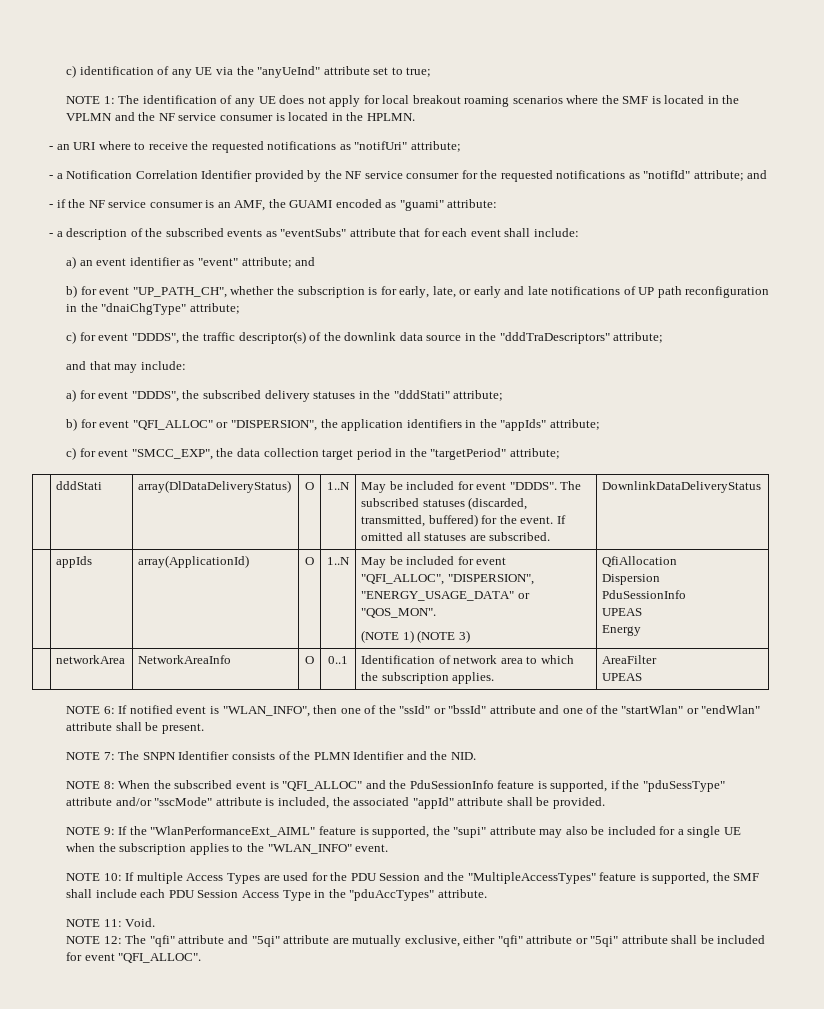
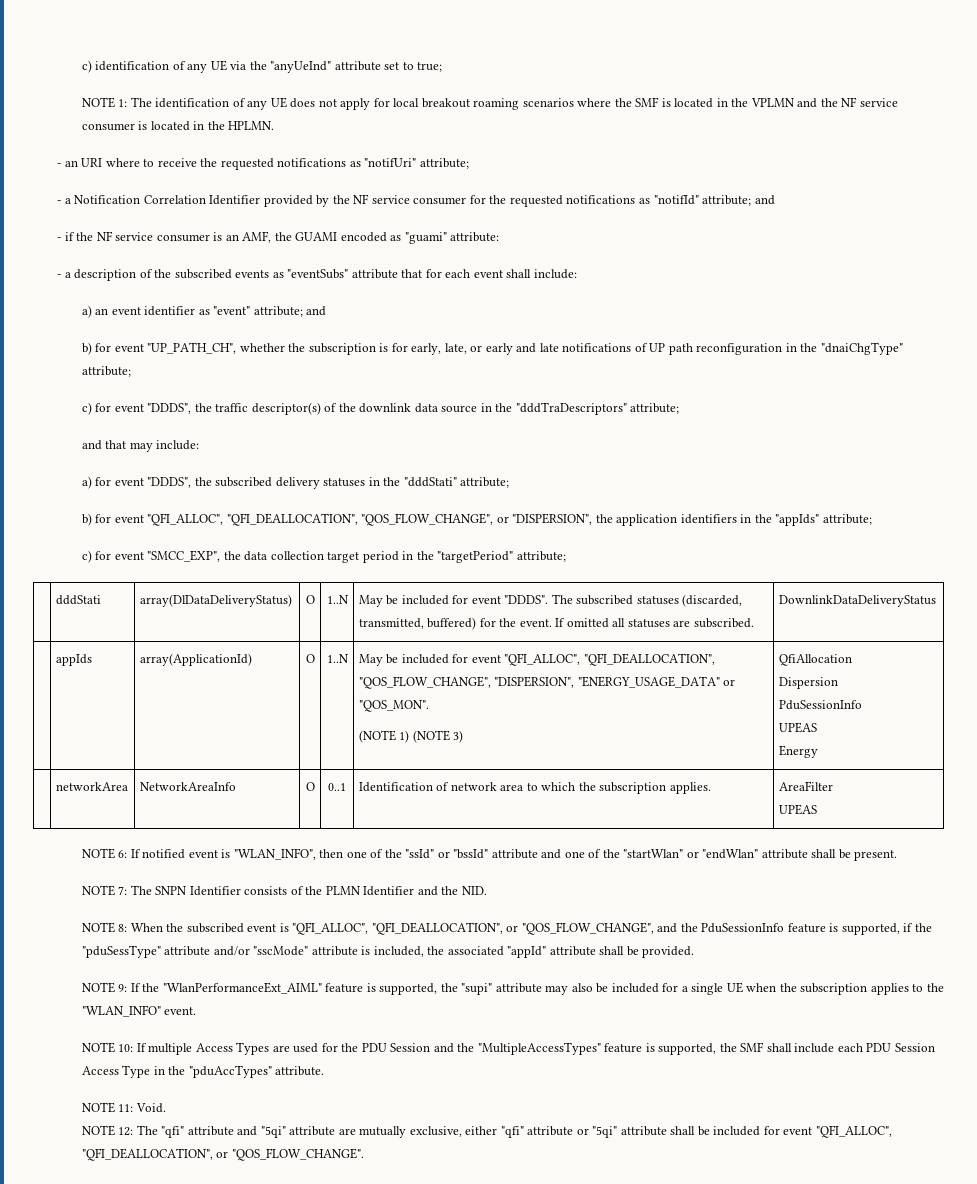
- b) for event "QFI_ALLOC" or "DISPERSION", the application identifiers in the "appIds" attribute;
+ b) for event "QFI_ALLOC", "QFI_DEALLOCATION", "QOS_FLOW_CHANGE", or "DISPERSION", the application identifiers in the "appIds" attribute;
- | appIds | array(ApplicationId) | O | 1..N | May be included for event "QFI_ALLOC", "DISPERSION", "ENERGY_USAGE_DATA" or "QOS_MON".
+ | appIds | array(ApplicationId) | O | 1..N | May be included for event "QFI_ALLOC", "QFI_DEALLOCATION", "QOS_FLOW_CHANGE", "DISPERSION", "ENERGY_USAGE_DATA" or "QOS_MON".
- NOTE 8: When the subscribed event is "QFI_ALLOC" and the PduSessionInfo feature is supported, if the "pduSessType" attribute and/or "sscMode" attribute is included, the associated "appId" attribute shall be provided.
+ NOTE 8: When the subscribed event is "QFI_ALLOC", "QFI_DEALLOCATION", or "QOS_FLOW_CHANGE", and the PduSessionInfo feature is supported, if the "pduSessType" attribute and/or "sscMode" attribute is included, the associated "appId" attribute shall be provided.
- NOTE 12: The "qfi" attribute and "5qi" attribute are mutually exclusive, either "qfi" attribute or "5qi" attribute shall be included for event "QFI_ALLOC".
+ NOTE 12: The "qfi" attribute and "5qi" attribute are mutually exclusive, either "qfi" attribute or "5qi" attribute shall be included for event "QFI_ALLOC", "QFI_DEALLOCATION", or "QOS_FLOW_CHANGE".

